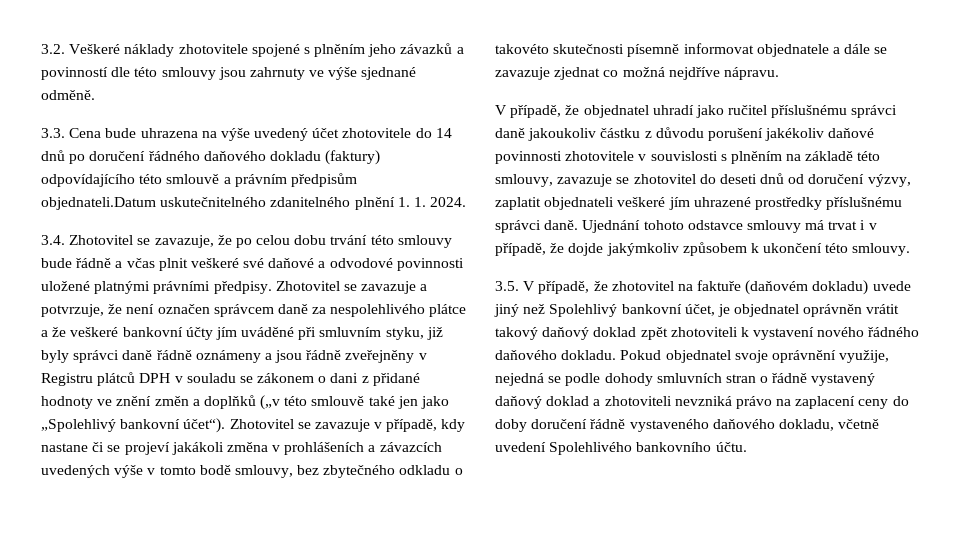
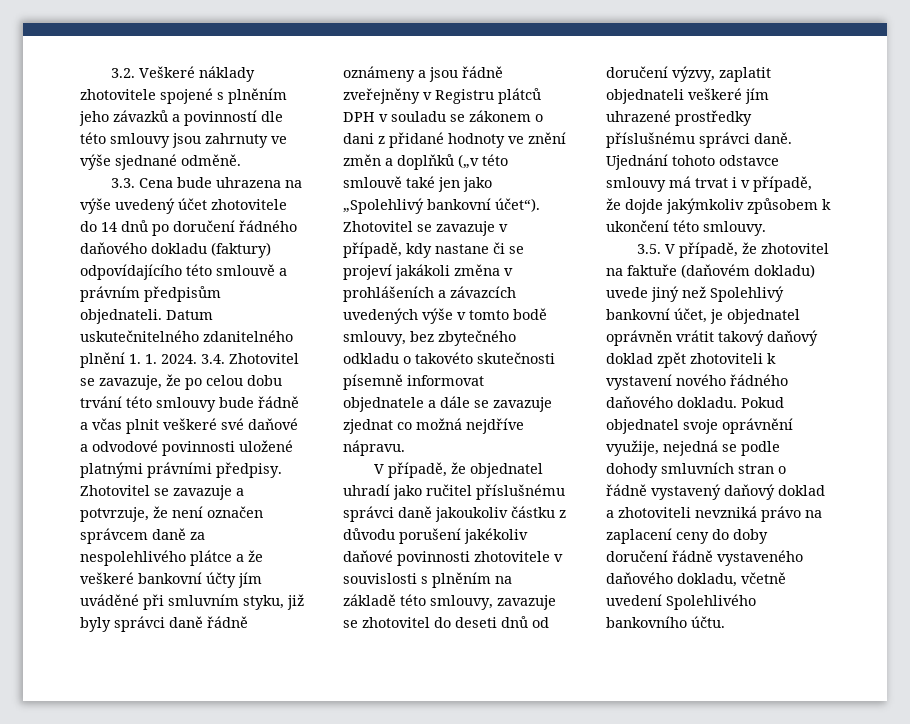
- 3.3. Cena bude uhrazena na výše uvedený účet zhotovitele do 14 dnů po doručení řádného daňového dokladu (faktury) odpovídajícího této smlouvě a právním předpisům objednateli.Datum uskutečnitelného zdanitelného plnění 1. 1. 2024.
- 3.4. Zhotovitel se zavazuje, že po celou dobu trvání této smlouvy bude řádně a včas plnit veškeré své daňové a odvodové povinnosti uložené platnými právními předpisy.
+ 3.3. Cena bude uhrazena na výše uvedený účet zhotovitele do 14 dnů po doručení řádného daňového dokladu (faktury) odpovídajícího této smlouvě a právním předpisům objednateli. Datum uskutečnitelného zdanitelného plnění 1. 1. 2024. 3.4. Zhotovitel se zavazuje, že po celou dobu trvání této smlouvy bude řádně a včas plnit veškeré své daňové a odvodové povinnosti uložené platnými právními předpisy.

